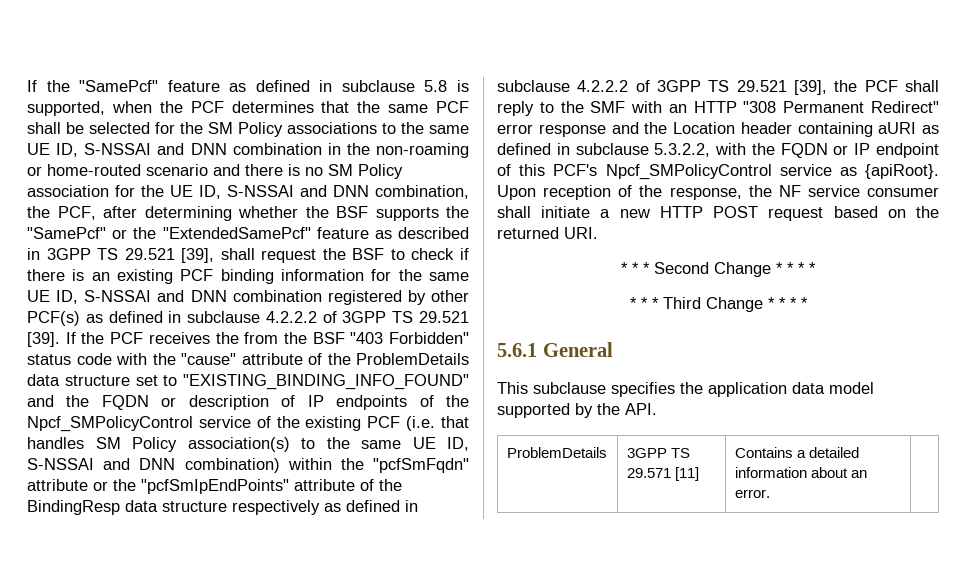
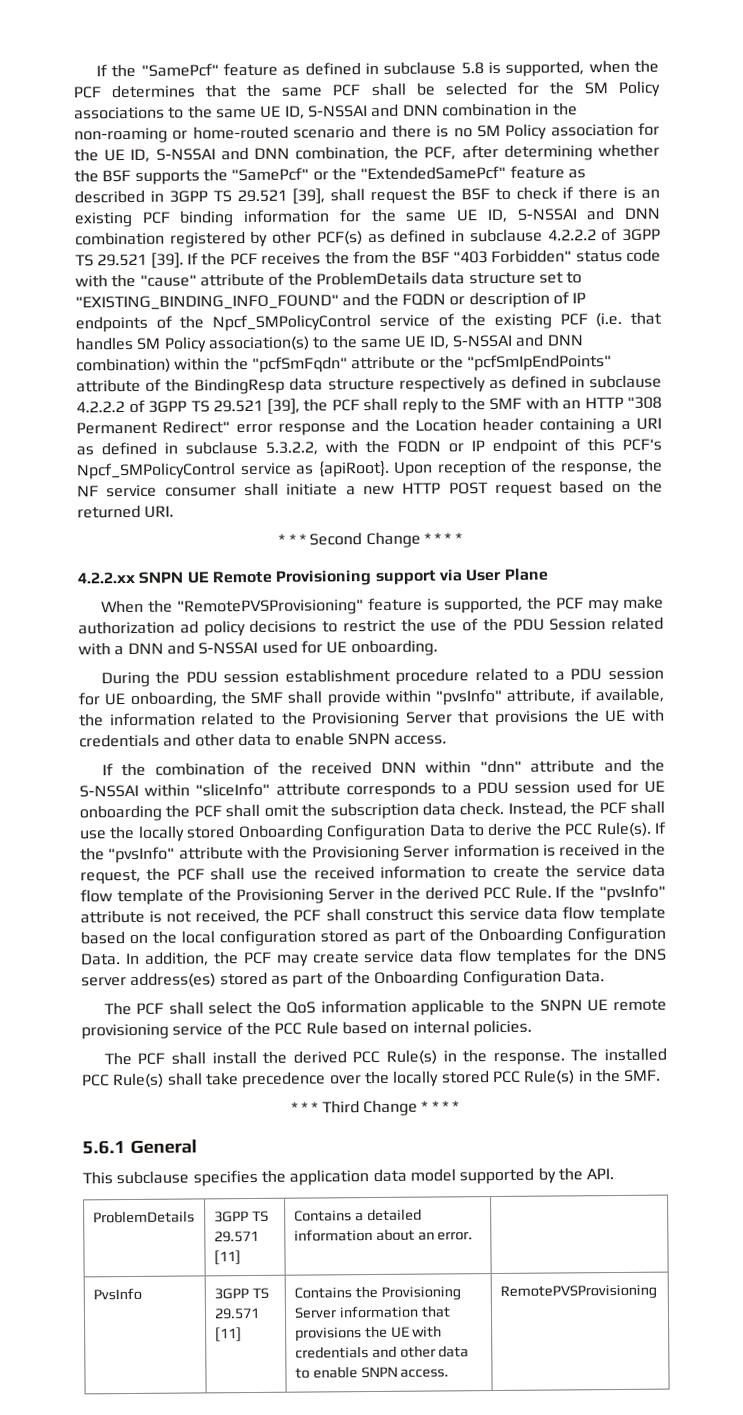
- If the PCF receives the from the BSF "403 Forbidden" status code with the "cause" attribute of the ProblemDetails data structure set to "EXISTING_BINDING_INFO_FOUND" and the FQDN or description of IP endpoints of the Npcf_SMPolicyControl service of the existing PCF (i.e. that handles SM Policy association(s) to the same UE ID, S-NSSAI and DNN combination) within the "pcfSmFqdn" attribute or the "pcfSmIpEndPoints" attribute of the BindingResp data structure respectively as defined in subclause 4.2.2.2 of 3GPP TS 29.521 [39], the PCF shall reply to the SMF with an HTTP "308 Permanent Redirect" error response and the Location header containing aURI as defined in subclause 5.3.2.2, with the FQDN or IP endpoint of this PCF's Npcf_SMPolicyControl service as {apiRoot}.
+ If the PCF receives the from the BSF "403 Forbidden" status code with the "cause" attribute of the ProblemDetails data structure set to "EXISTING_BINDING_INFO_FOUND" and the FQDN or description of IP endpoints of the Npcf_SMPolicyControl service of the existing PCF (i.e. that handles SM Policy association(s) to the same UE ID, S-NSSAI and DNN combination) within the "pcfSmFqdn" attribute or the "pcfSmIpEndPoints" attribute of the BindingResp data structure respectively as defined in subclause 4.2.2.2 of 3GPP TS 29.521 [39], the PCF shall reply to the SMF with an HTTP "308 Permanent Redirect" error response and the Location header containing a URI as defined in subclause 5.3.2.2, with the FQDN or IP endpoint of this PCF's Npcf_SMPolicyControl service as {apiRoot}.
+ 4.2.2.xx SNPN UE Remote Provisioning support via User Plane
+ When the "RemotePVSProvisioning" feature is supported, the PCF may make authorization ad policy decisions to restrict the use of the PDU Session related with a DNN and S-NSSAI used for UE onboarding.
+ During the PDU session establishment procedure related to a PDU session for UE onboarding, the SMF shall provide within "pvsInfo" attribute, if available, the information related to the Provisioning Server that provisions the UE with credentials and other data to enable SNPN access.
+ If the combination of the received DNN within "dnn" attribute and the S-NSSAI within "sliceInfo" attribute corresponds to a PDU session used for UE onboarding the PCF shall omit the subscription data check. Instead, the PCF shall use the locally stored Onboarding Configuration Data to derive the PCC Rule(s). If the "pvsInfo" attribute with the Provisioning Server information is received in the request, the PCF shall use the received information to create the service data flow template of the Provisioning Server in the derived PCC Rule. If the "pvsInfo" attribute is not received, the PCF shall construct this service data flow template based on the local configuration stored as part of the Onboarding Configuration Data. In addition, the PCF may create service data flow templates for the DNS server address(es) stored as part of the Onboarding Configuration Data.
+ The PCF shall select the QoS information applicable to the SNPN UE remote provisioning service of the PCC Rule based on internal policies.
+ The PCF shall install the derived PCC Rule(s) in the response. The installed PCC Rule(s) shall take precedence over the locally stored PCC Rule(s) in the SMF.
+ PvsInfo | 3GPP TS 29.571 [11] | Contains the Provisioning Server information that provisions the UE with credentials and other data to enable SNPN access. | RemotePVSProvisioning

